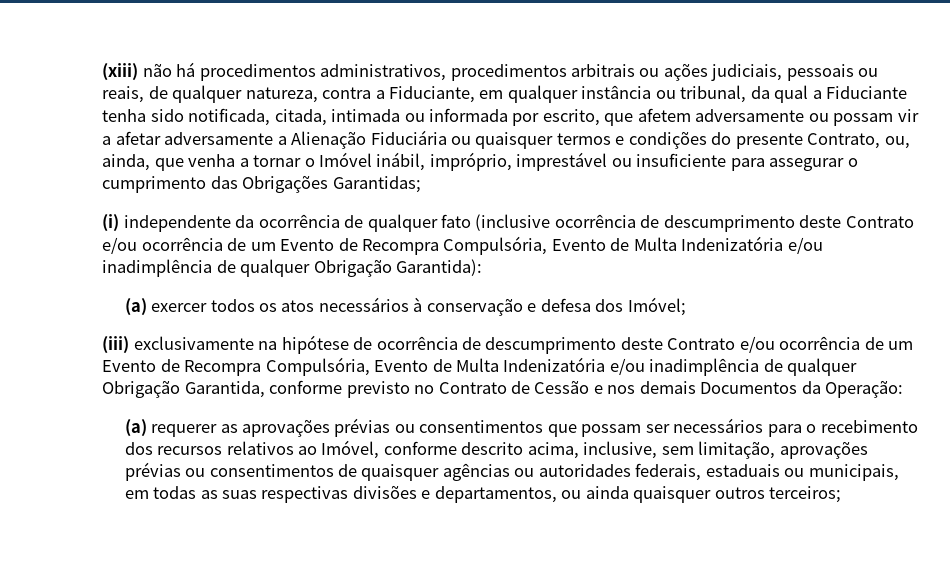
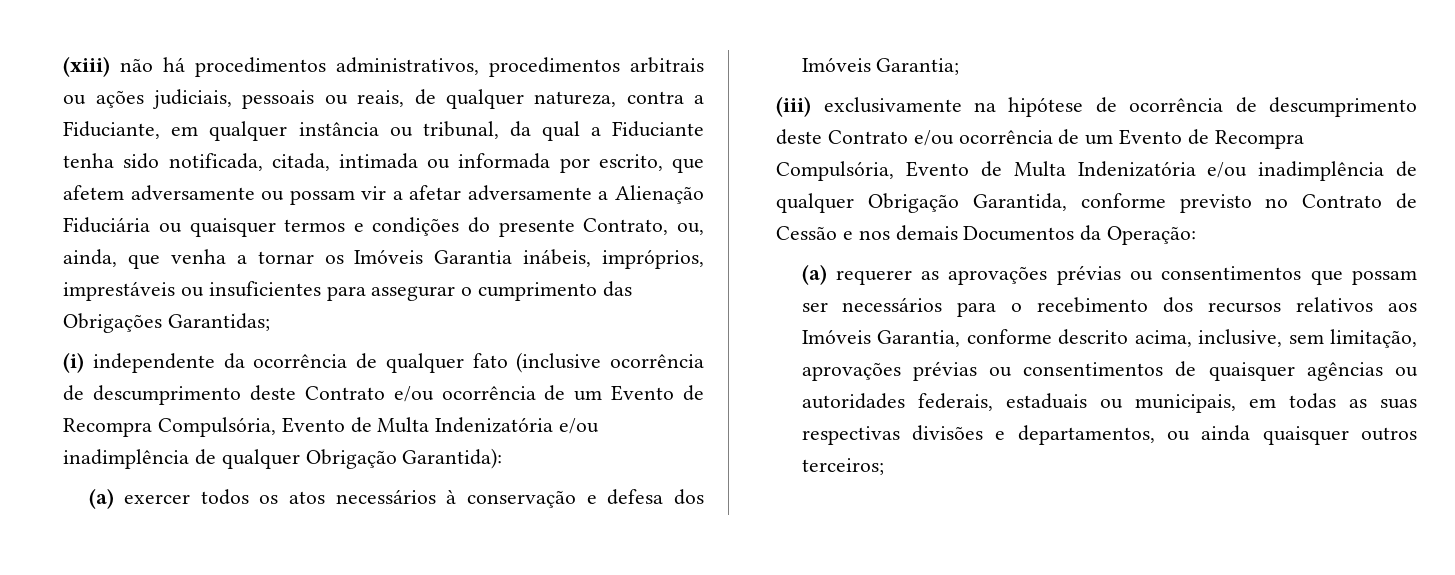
- (xiii) não há procedimentos administrativos, procedimentos arbitrais ou ações judiciais, pessoais ou reais, de qualquer natureza, contra a Fiduciante, em qualquer instância ou tribunal, da qual a Fiduciante tenha sido notificada, citada, intimada ou informada por escrito, que afetem adversamente ou possam vir a afetar adversamente a Alienação Fiduciária ou quaisquer termos e condições do presente Contrato, ou, ainda, que venha a tornar o Imóvel inábil, impróprio, imprestável ou insuficiente para assegurar o cumprimento das Obrigações Garantidas;
+ (xiii) não há procedimentos administrativos, procedimentos arbitrais ou ações judiciais, pessoais ou reais, de qualquer natureza, contra a Fiduciante, em qualquer instância ou tribunal, da qual a Fiduciante tenha sido notificada, citada, intimada ou informada por escrito, que afetem adversamente ou possam vir a afetar adversamente a Alienação Fiduciária ou quaisquer termos e condições do presente Contrato, ou, ainda, que venha a tornar os Imóveis Garantia inábeis, impróprios, imprestáveis ou insuficientes para assegurar o cumprimento das Obrigações Garantidas;
- (a) exercer todos os atos necessários à conservação e defesa dos Imóvel;
+ (a) exercer todos os atos necessários à conservação e defesa dos Imóveis Garantia;
- (a) requerer as aprovações prévias ou consentimentos que possam ser necessários para o recebimento dos recursos relativos ao Imóvel, conforme descrito acima, inclusive, sem limitação, aprovações prévias ou consentimentos de quaisquer agências ou autoridades federais, estaduais ou municipais, em todas as suas respectivas divisões e departamentos, ou ainda quaisquer outros terceiros;
+ (a) requerer as aprovações prévias ou consentimentos que possam ser necessários para o recebimento dos recursos relativos aos Imóveis Garantia, conforme descrito acima, inclusive, sem limitação, aprovações prévias ou consentimentos de quaisquer agências ou autoridades federais, estaduais ou municipais, em todas as suas respectivas divisões e departamentos, ou ainda quaisquer outros terceiros;

